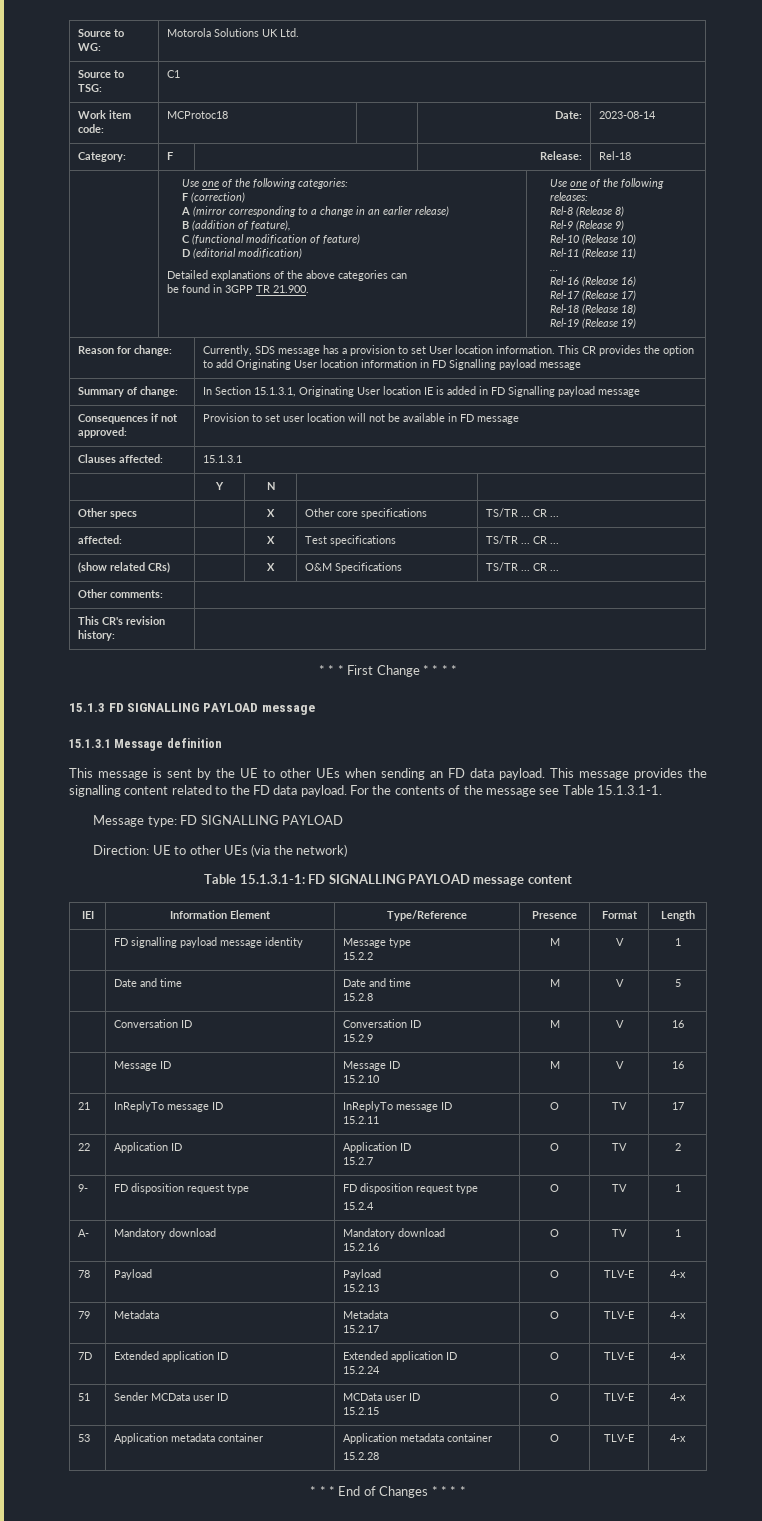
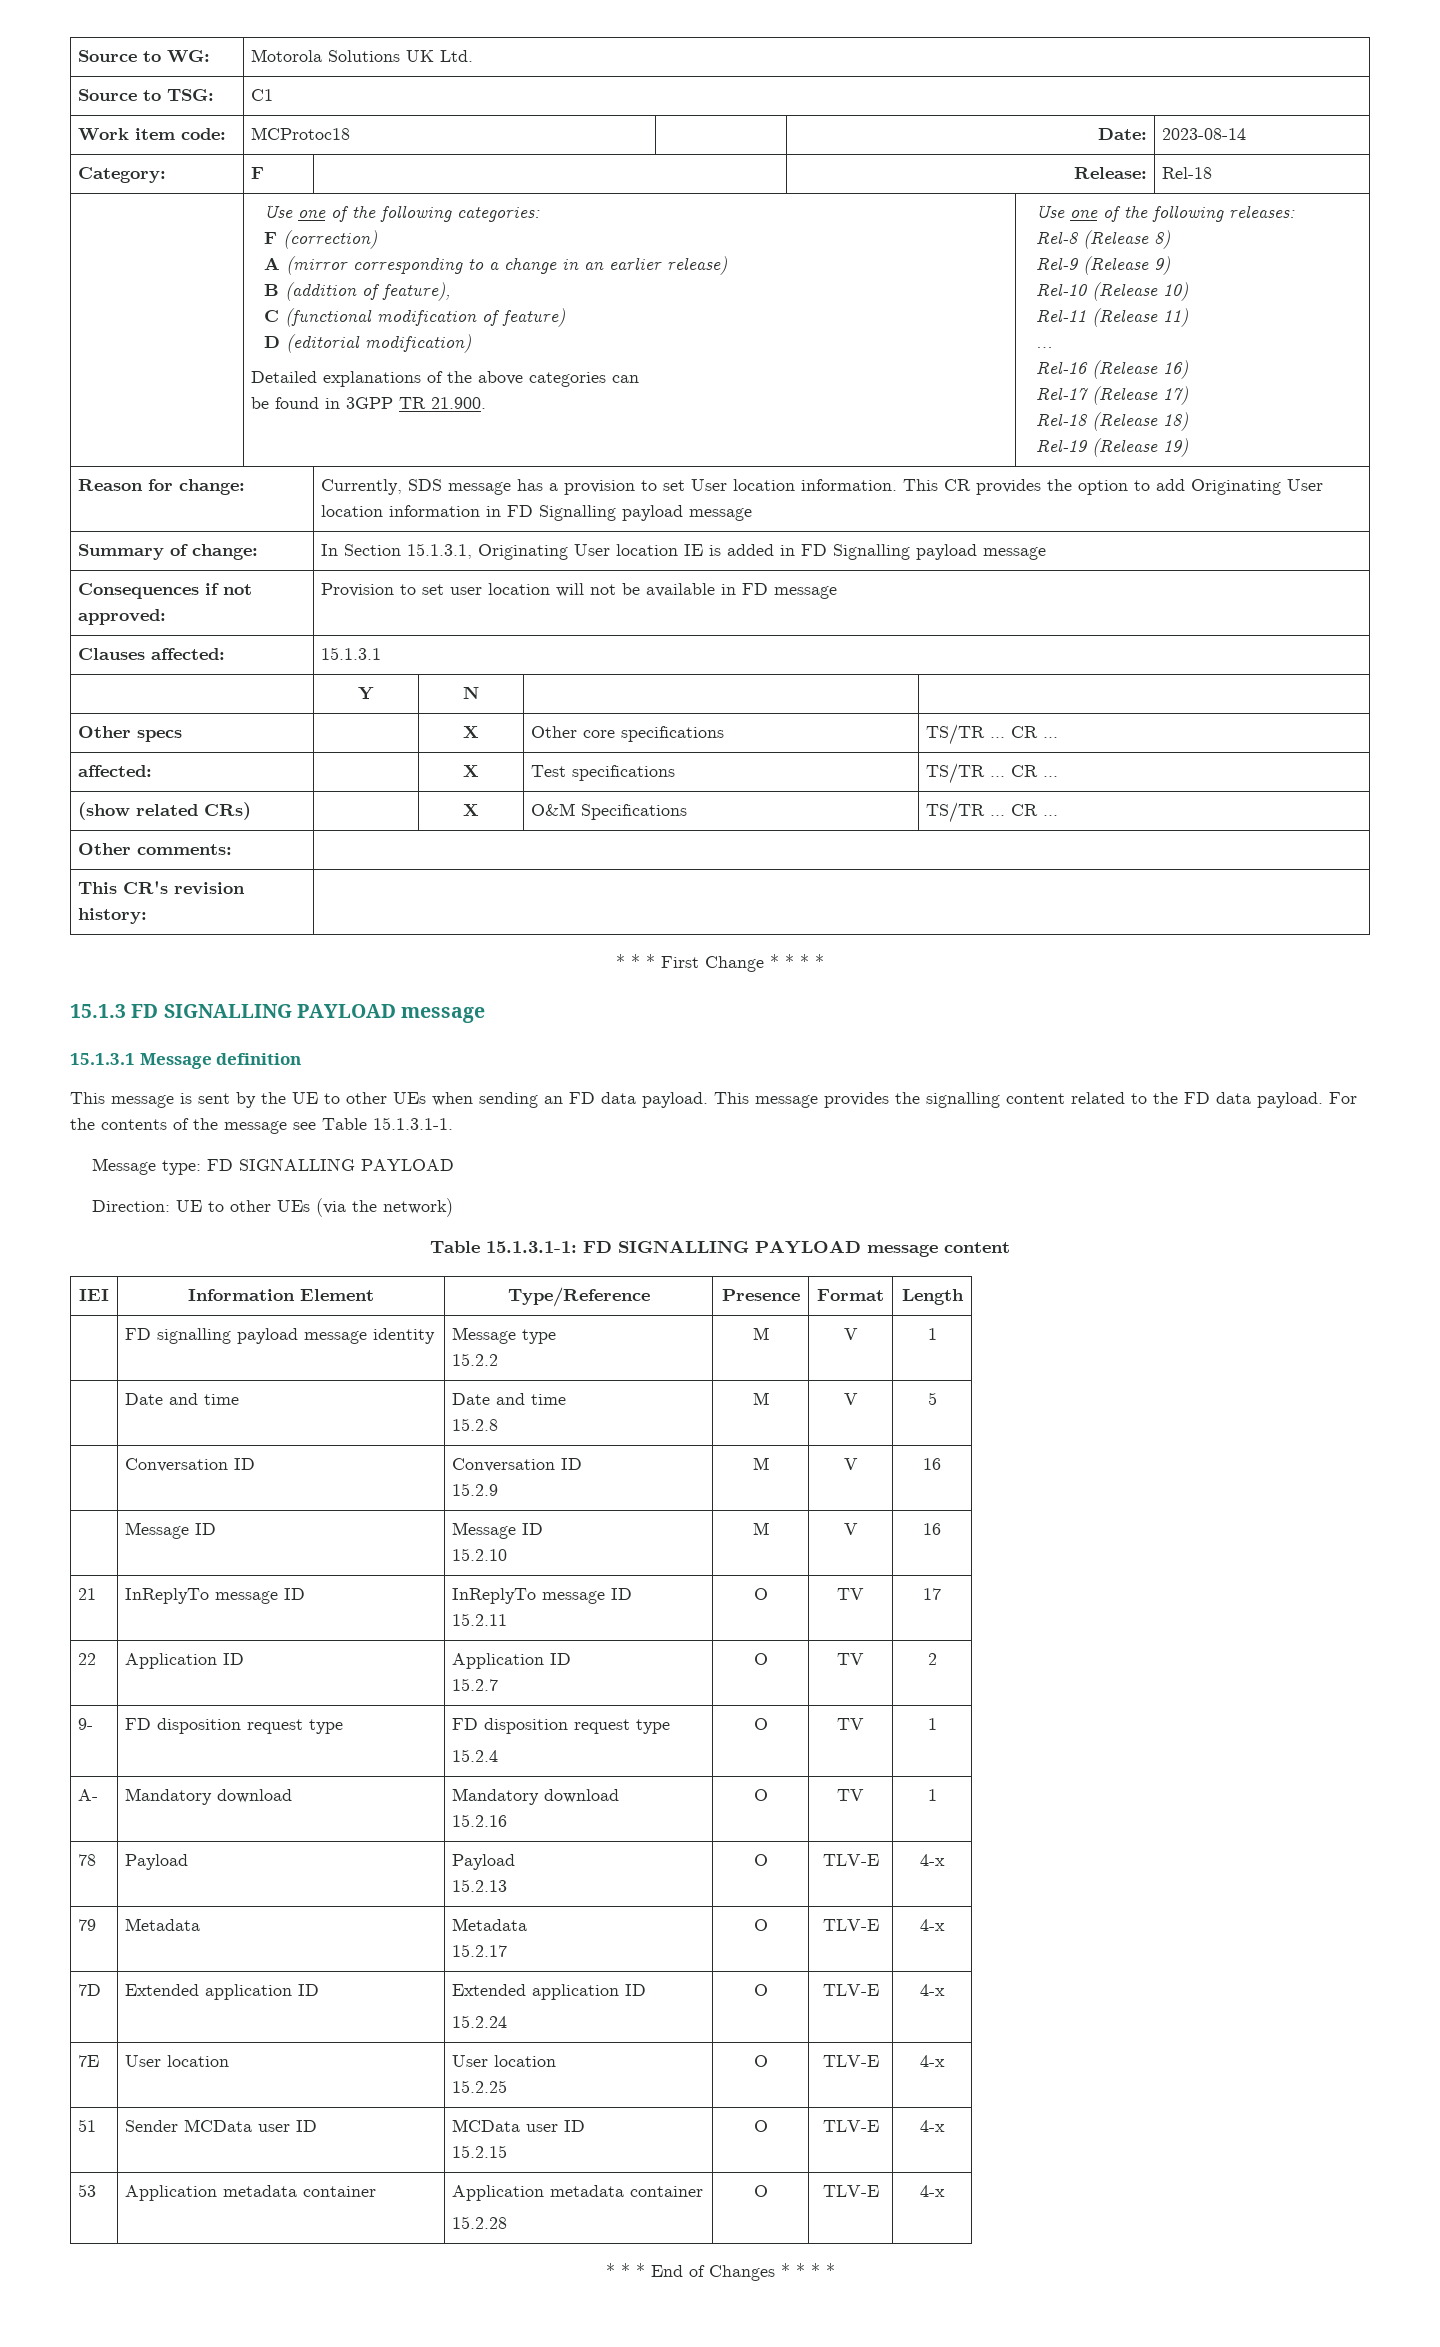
+ 7E | User location | User location
+ 15.2.25 | O | TLV-E | 4-x

